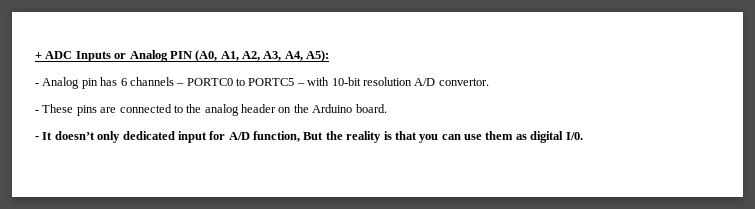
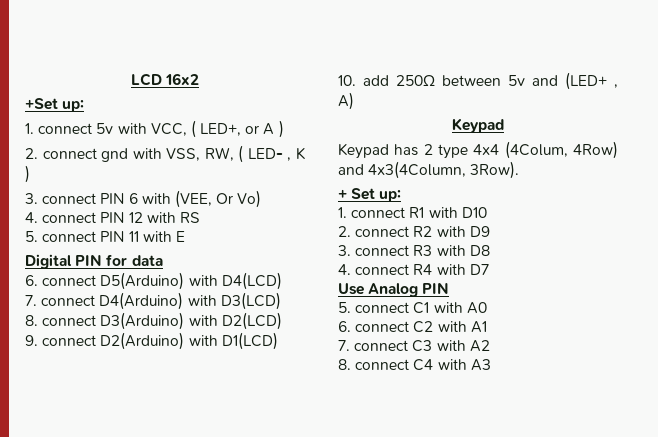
- + ADC Inputs or Analog PIN (A0, A1, A2, A3, A4, A5):
- - Analog pin has 6 channels – PORTC0 to PORTC5 – with 10-bit resolution A/D convertor.
- - These pins are connected to the analog header on the Arduino board.
- - It doesn’t only dedicated input for A/D function, But the reality is that you can use them as digital I/0.
+ LCD 16x2
+ +Set up:
+ 1. connect 5v with VCC, ( LED+, or A )
+ 2. connect gnd with VSS, RW, ( LED- , K )
+ 3. connect PIN 6 with (VEE, Or Vo)
+ 4. connect PIN 12 with RS
+ 5. connect PIN 11 with E
+ Digital PIN for data
+ 6. connect D5(Arduino) with D4(LCD)
+ 7. connect D4(Arduino) with D3(LCD)
+ 8. connect D3(Arduino) with D2(LCD)
+ 9. connect D2(Arduino) with D1(LCD)
+ 10. add 250Ω between 5v and (LED+ , A)
+ Keypad
+ Keypad has 2 type 4x4 (4Colum, 4Row) and 4x3(4Column, 3Row).
+ + Set up:
+ 1. connect R1 with D10
+ 2. connect R2 with D9
+ 3. connect R3 with D8
+ 4. connect R4 with D7
+ Use Analog PIN
+ 5. connect C1 with A0
+ 6. connect C2 with A1
+ 7. connect C3 with A2
+ 8. connect C4 with A3

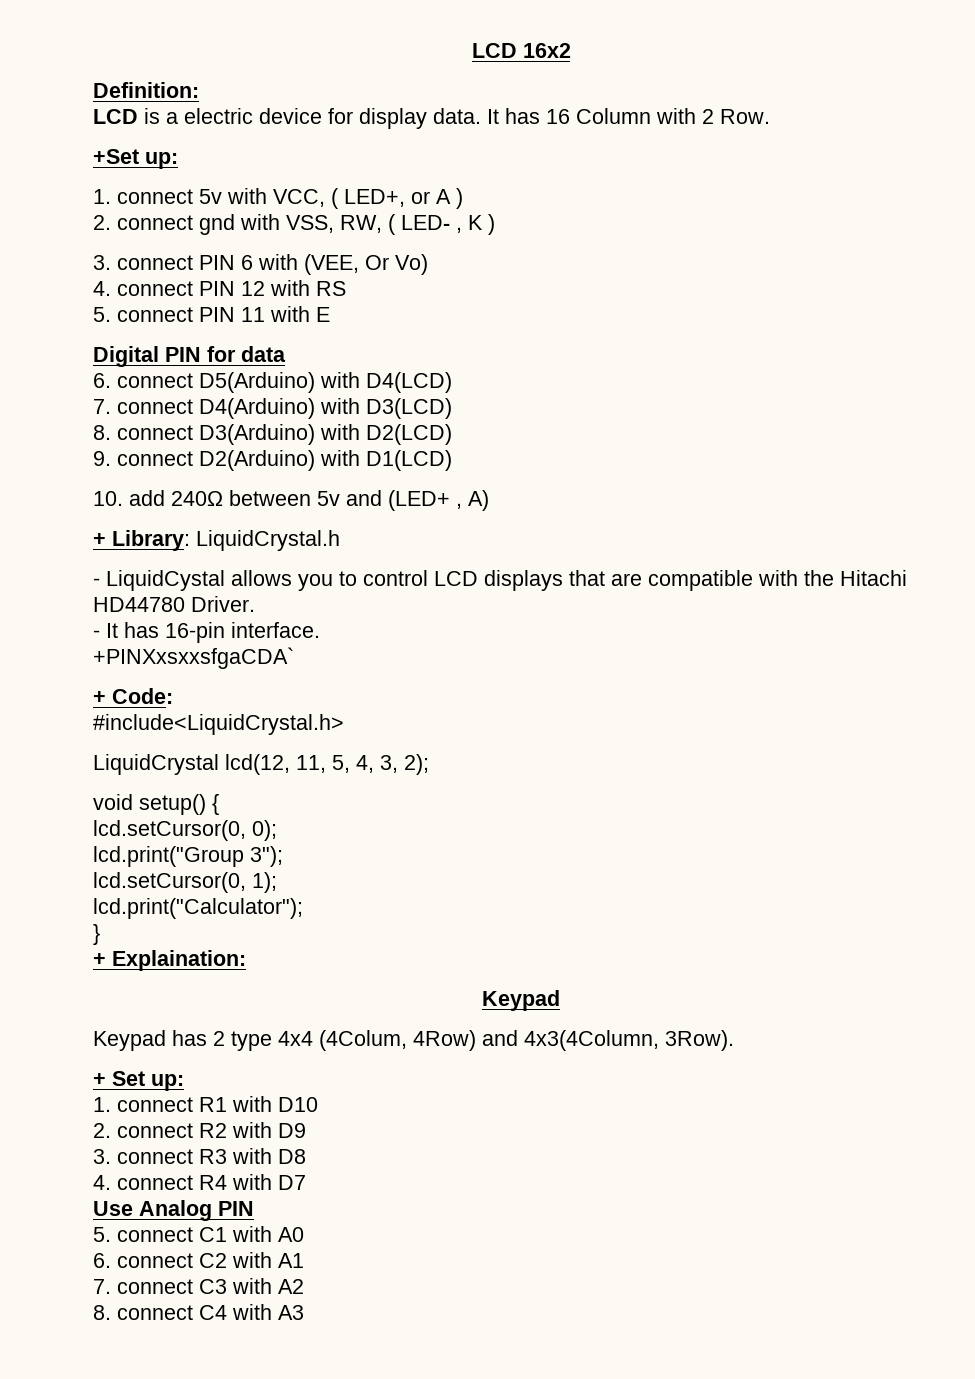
+ Definition:
+ LCD is a electric device for display data. It has 16 Column with 2 Row.
- 10. add 250Ω between 5v and (LED+ , A)
+ 10. add 240Ω between 5v and (LED+ , A)
+ + Library: LiquidCrystal.h
+ - LiquidCystal allows you to control LCD displays that are compatible with the Hitachi HD44780 Driver.
+ - It has 16-pin interface.
+ +PINXxsxxsfgaCDA`
+ + Code:
+ #include<LiquidCrystal.h>
+ LiquidCrystal lcd(12, 11, 5, 4, 3, 2);
+ void setup() {
+ lcd.setCursor(0, 0);
+ lcd.print("Group 3");
+ lcd.setCursor(0, 1);
+ lcd.print("Calculator");
+ }
+ + Explaination:

